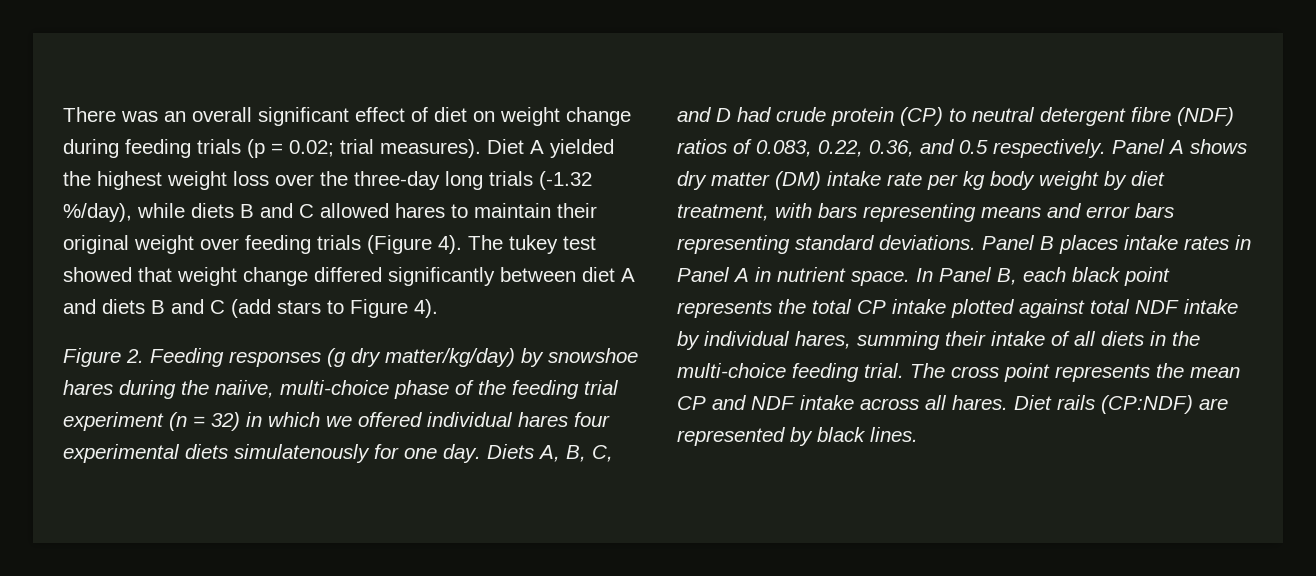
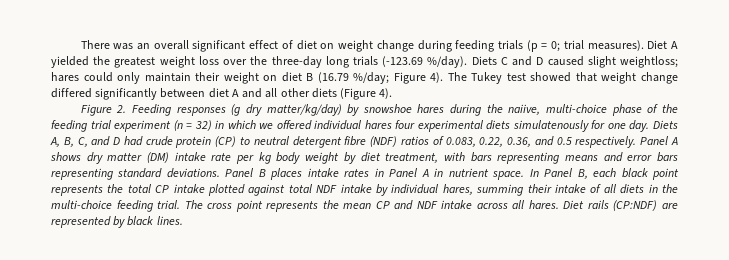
- There was an overall significant effect of diet on weight change during feeding trials (p = 0.02; trial measures).
+ There was an overall significant effect of diet on weight change during feeding trials (p = 0; trial measures).
- Diet A yielded the highest weight loss over the three-day long trials (-1.32 %/day), while diets B and C allowed hares to maintain their original weight over feeding trials (Figure 4).
+ Diet A yielded the greatest weight loss over the three-day long trials (-123.69 %/day). Diets C and D caused slight weightloss; hares could only maintain their weight on diet B (16.79 %/day; Figure 4).
- The tukey test showed that weight change differed significantly between diet A and diets B and C (add stars to Figure 4).
+ The Tukey test showed that weight change differed significantly between diet A and all other diets (Figure 4).

